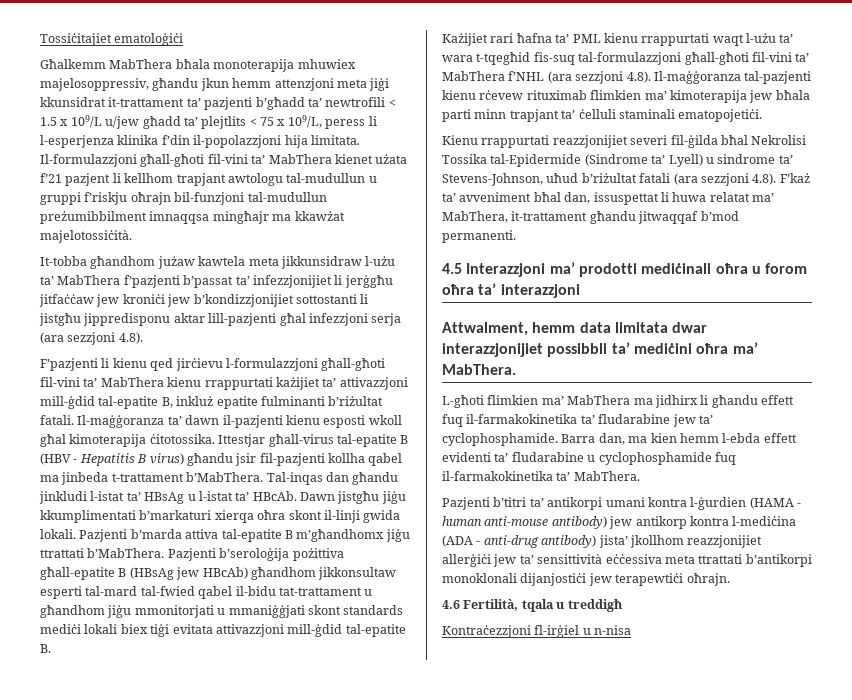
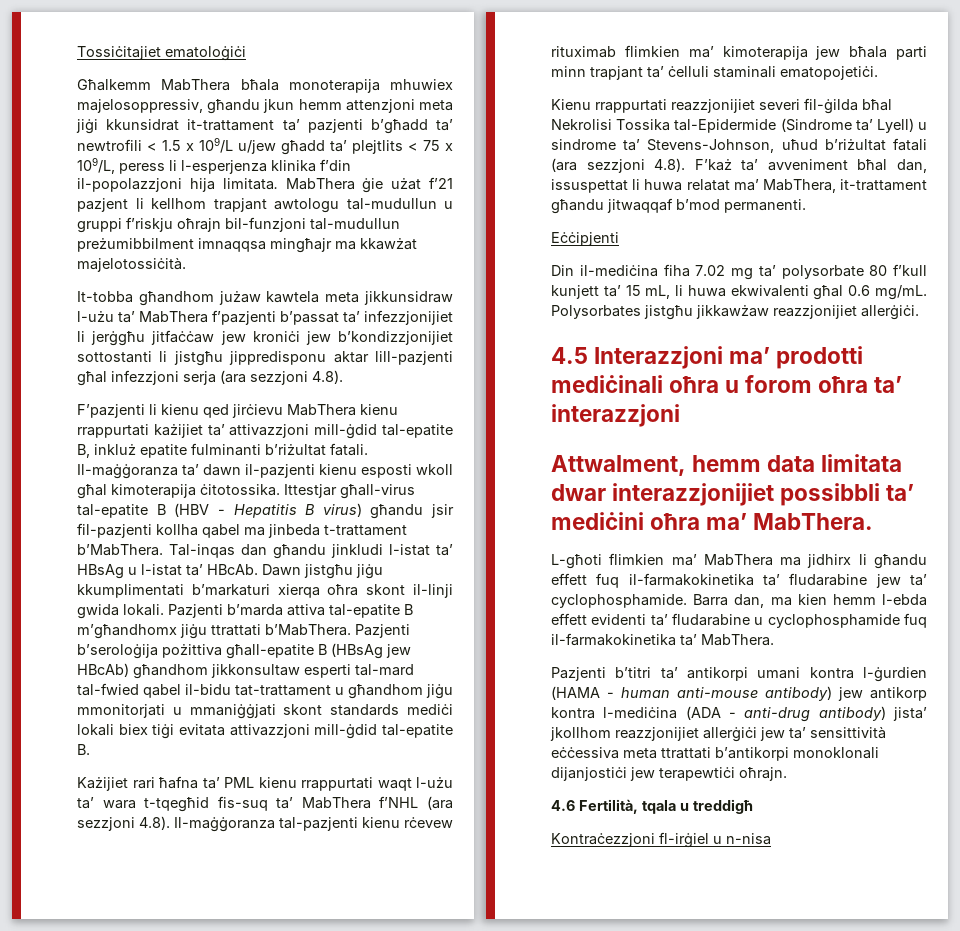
- Il-formulazzjoni għall-għoti fil-vini ta’ MabThera kienet użata f’21 pazjent li kellhom trapjant awtologu tal-mudullun u gruppi f’riskju oħrajn bil-funzjoni tal-mudullun preżumibbilment imnaqqsa mingħajr ma kkawżat majelotossiċità.
+ MabThera ġie użat f’21 pazjent li kellhom trapjant awtologu tal-mudullun u gruppi f’riskju oħrajn bil-funzjoni tal-mudullun preżumibbilment imnaqqsa mingħajr ma kkawżat majelotossiċità.
- F’pazjenti li kienu qed jirċievu l-formulazzjoni għall-għoti fil-vini ta’ MabThera kienu rrappurtati każijiet ta’ attivazzjoni mill-ġdid tal-epatite B, inkluż epatite fulminanti b’riżultat fatali.
+ F’pazjenti li kienu qed jirċievu MabThera kienu rrappurtati każijiet ta’ attivazzjoni mill-ġdid tal-epatite B, inkluż epatite fulminanti b’riżultat fatali.
- Każijiet rari ħafna ta’ PML kienu rrappurtati waqt l-użu ta’ wara t-tqegħid fis-suq tal-formulazzjoni għall-għoti fil-vini ta’ MabThera f’NHL (ara sezzjoni 4.8). Il-maġġoranza tal-pazjenti kienu rċevew rituximab flimkien ma’ kimoterapija jew bħala parti minn trapjant ta’ ċelluli staminali ematopojetiċi.
+ Każijiet rari ħafna ta’ PML kienu rrappurtati waqt l-użu ta’ wara t-tqegħid fis-suq ta’ MabThera f’NHL (ara sezzjoni 4.8). Il-maġġoranza tal-pazjenti kienu rċevew rituximab flimkien ma’ kimoterapija jew bħala parti minn trapjant ta’ ċelluli staminali ematopojetiċi.
+ Eċċipjenti
+ Din il-mediċina fiha 7.02 mg ta’ polysorbate 80 f’kull kunjett ta’ 15 mL, li huwa ekwivalenti għal 0.6 mg/mL. Polysorbates jistgħu jikkawżaw reazzjonijiet allerġiċi.

